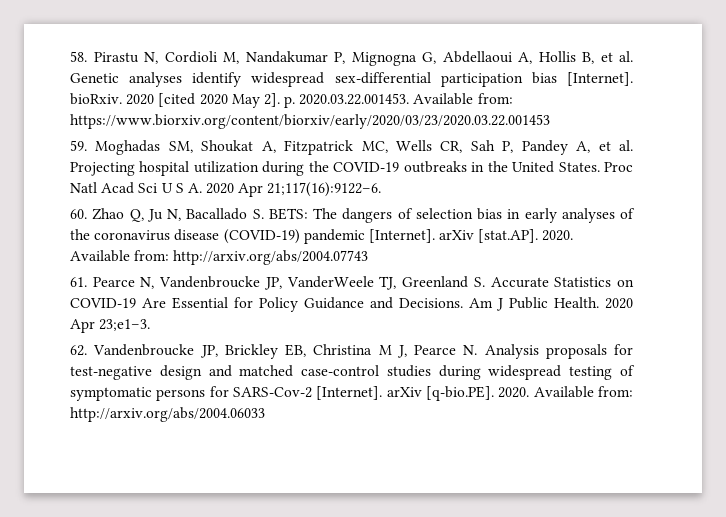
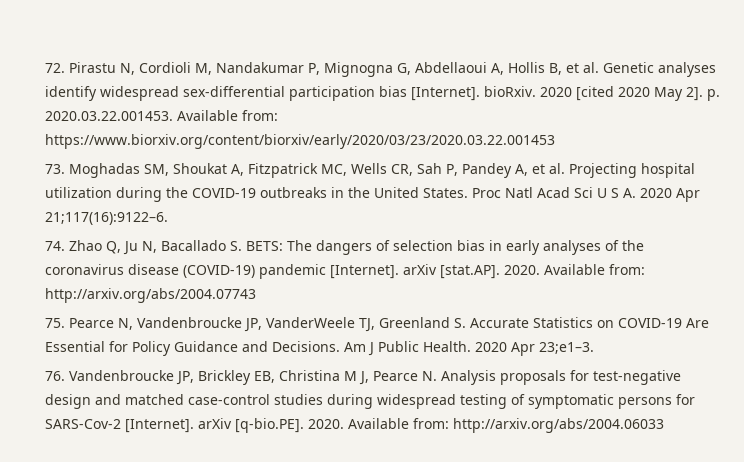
- 58. Pirastu N, Cordioli M, Nandakumar P, Mignogna G, Abdellaoui A, Hollis B, et al. Genetic analyses identify widespread sex-differential participation bias [Internet]. bioRxiv.
+ 72. Pirastu N, Cordioli M, Nandakumar P, Mignogna G, Abdellaoui A, Hollis B, et al. Genetic analyses identify widespread sex-differential participation bias [Internet]. bioRxiv.
- 59. Moghadas SM, Shoukat A, Fitzpatrick MC, Wells CR, Sah P, Pandey A, et al. Projecting hospital utilization during the COVID-19 outbreaks in the United States.
+ 73. Moghadas SM, Shoukat A, Fitzpatrick MC, Wells CR, Sah P, Pandey A, et al. Projecting hospital utilization during the COVID-19 outbreaks in the United States.
- 60. Zhao Q, Ju N, Bacallado S. BETS: The dangers of selection bias in early analyses of the coronavirus disease (COVID-19) pandemic [Internet]. arXiv [stat.AP]. 2020.
+ 74. Zhao Q, Ju N, Bacallado S. BETS: The dangers of selection bias in early analyses of the coronavirus disease (COVID-19) pandemic [Internet]. arXiv [stat.AP]. 2020.
- 61. Pearce N, Vandenbroucke JP, VanderWeele TJ, Greenland S. Accurate Statistics on COVID-19 Are Essential for Policy Guidance and Decisions.
+ 75. Pearce N, Vandenbroucke JP, VanderWeele TJ, Greenland S. Accurate Statistics on COVID-19 Are Essential for Policy Guidance and Decisions.
- 62. Vandenbroucke JP, Brickley EB, Christina M J, Pearce N. Analysis proposals for test-negative design and matched case-control studies during widespread testing of symptomatic persons for SARS-Cov-2 [Internet]. arXiv [q-bio.PE]. 2020.
+ 76. Vandenbroucke JP, Brickley EB, Christina M J, Pearce N. Analysis proposals for test-negative design and matched case-control studies during widespread testing of symptomatic persons for SARS-Cov-2 [Internet]. arXiv [q-bio.PE]. 2020.

